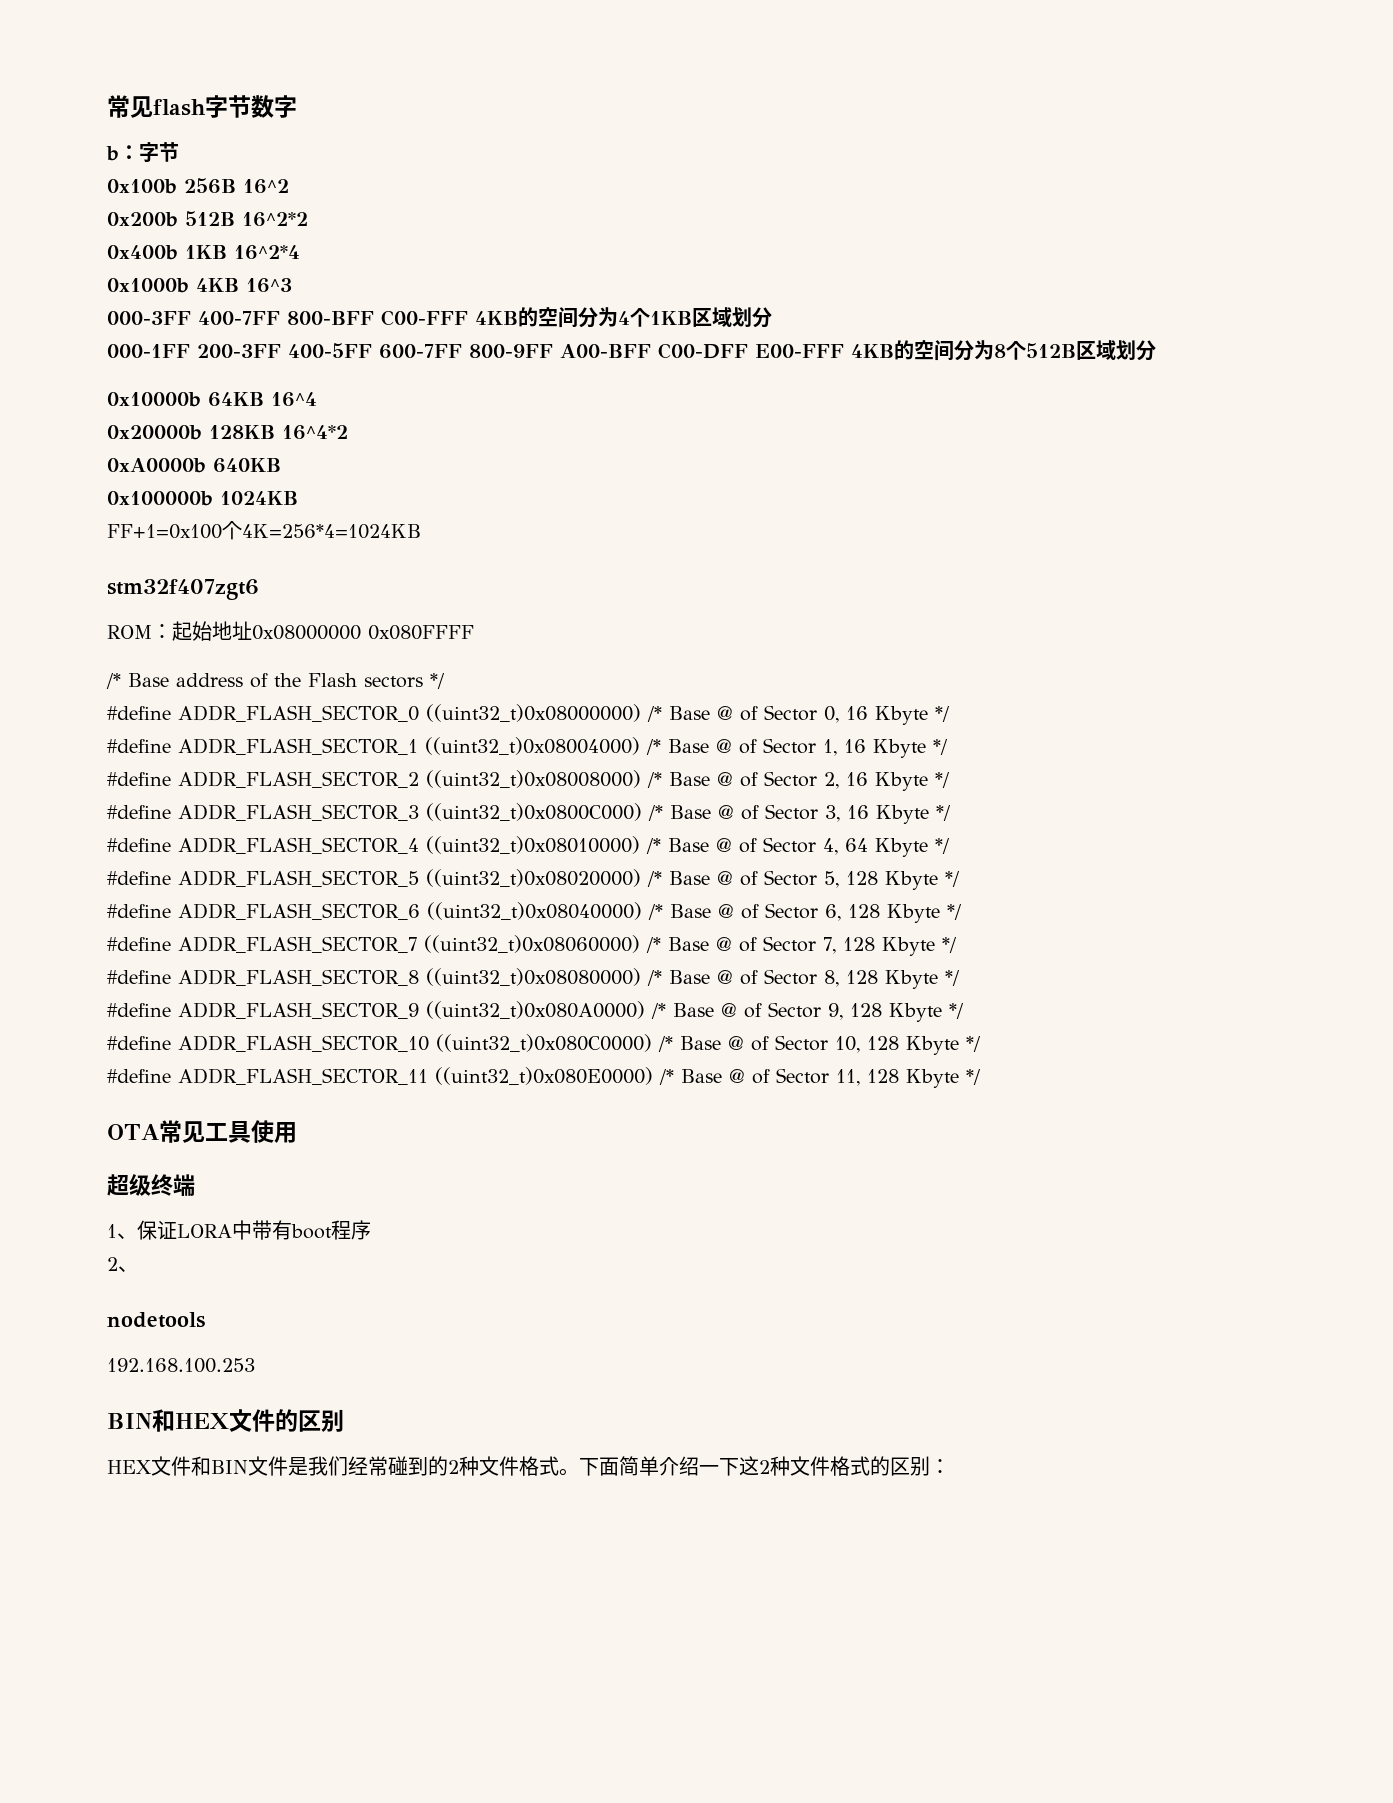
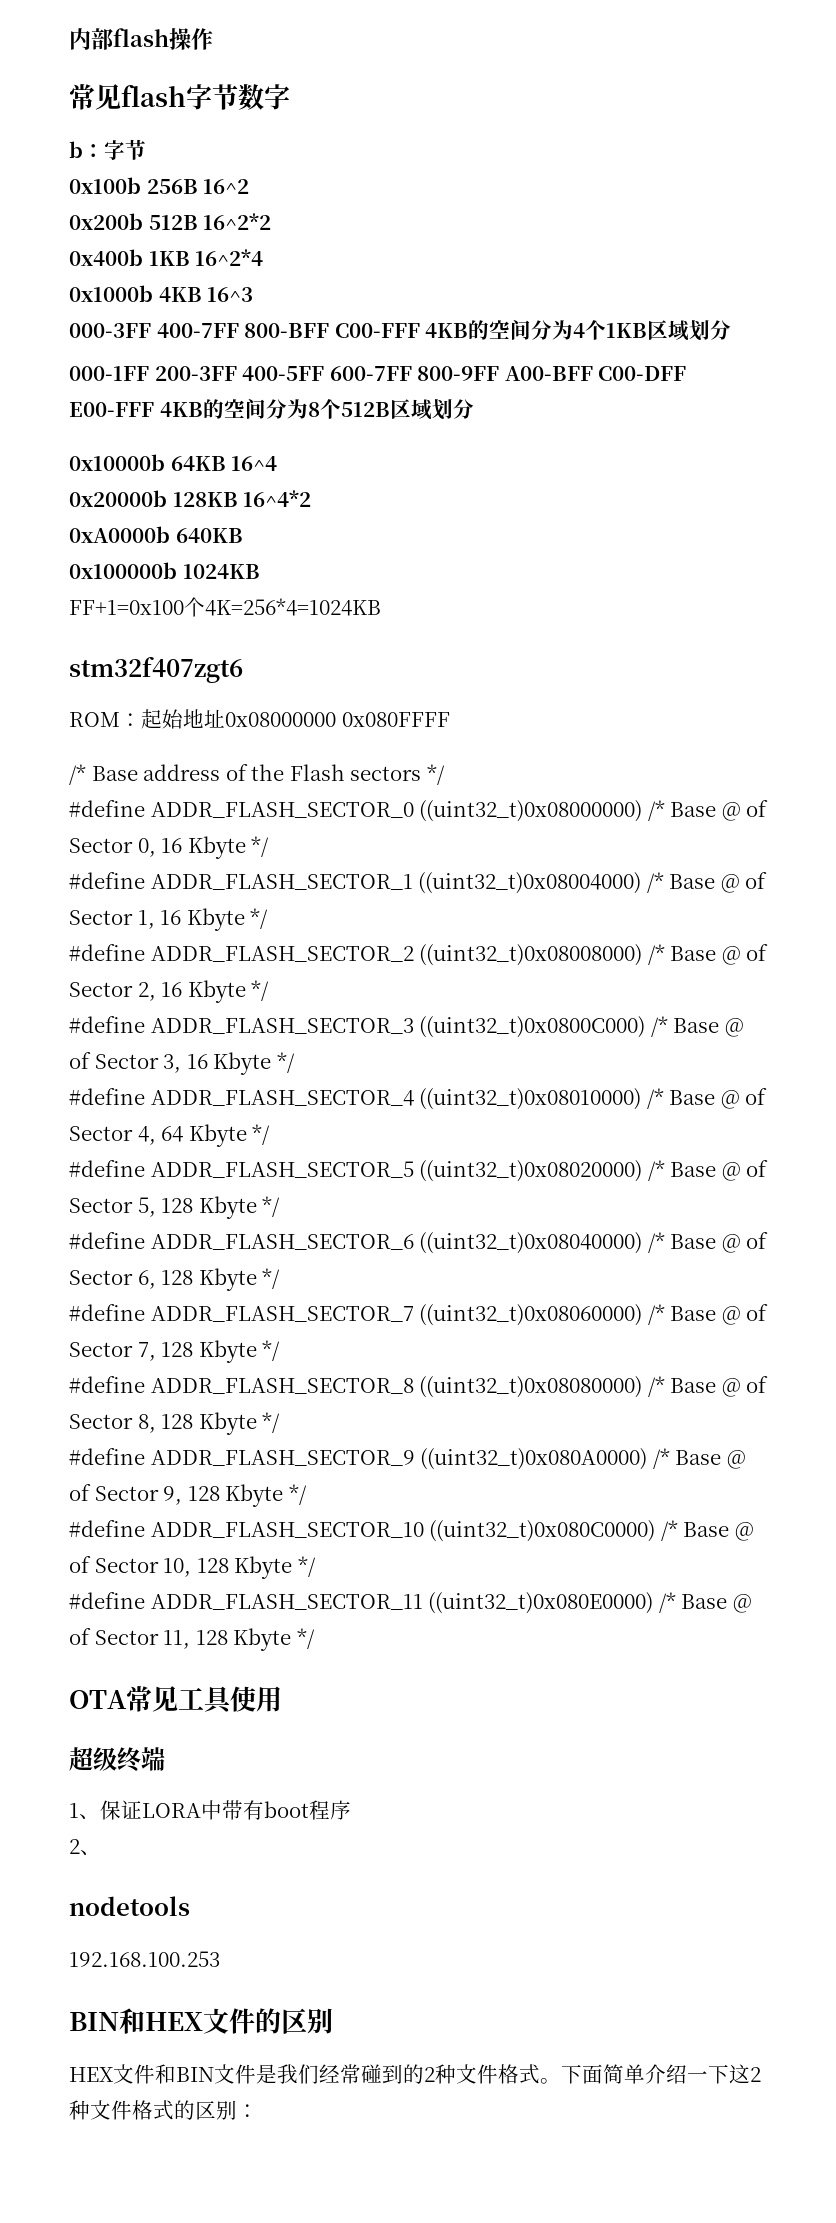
+ 内部flash操作

